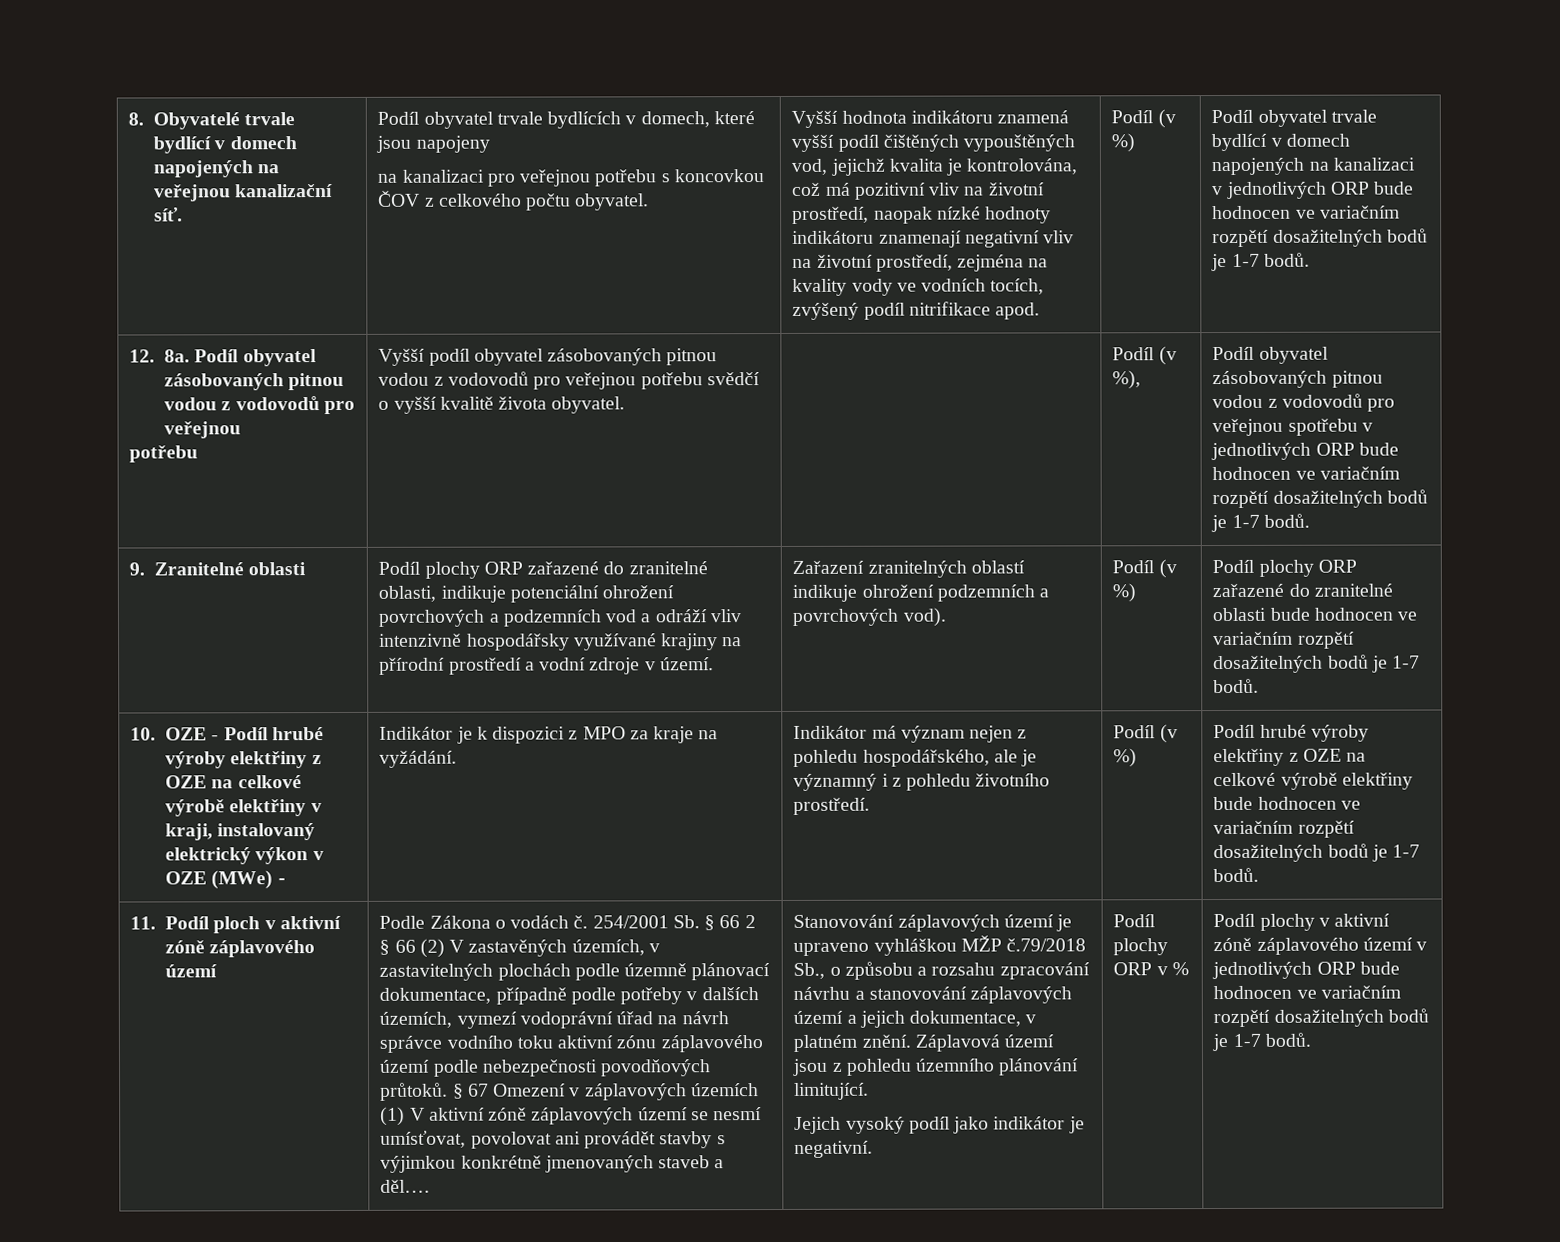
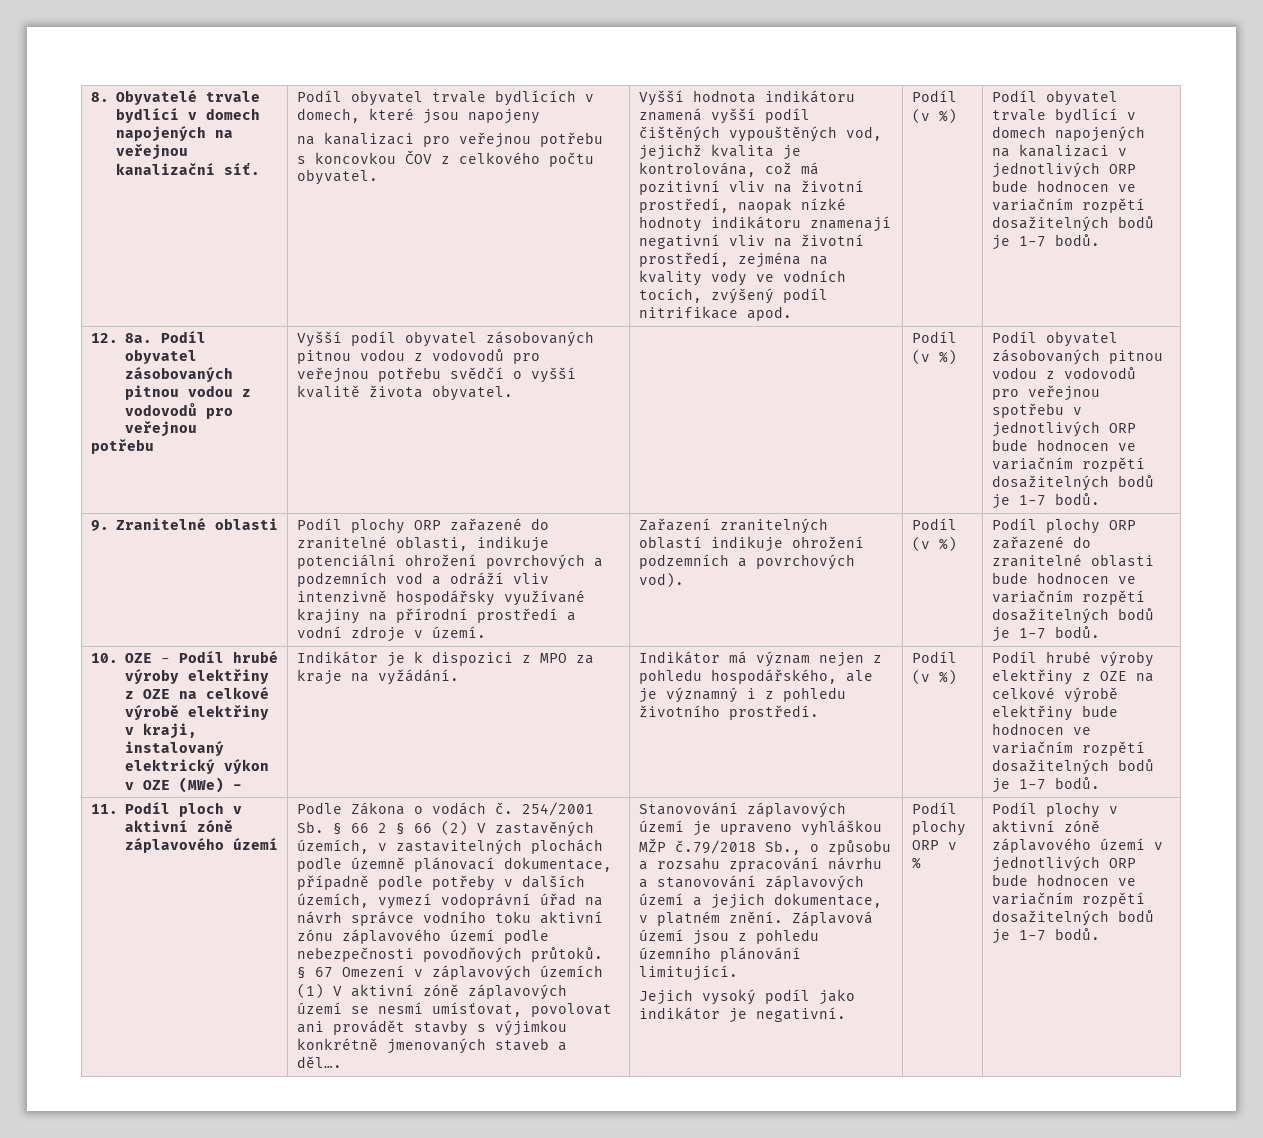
- Vyšší podíl obyvatel zásobovaných pitnou vodou z vodovodů pro veřejnou potřebu svědčí o vyšší kvalitě života obyvatel. | | Podíl (v %),
+ Vyšší podíl obyvatel zásobovaných pitnou vodou z vodovodů pro veřejnou potřebu svědčí o vyšší kvalitě života obyvatel. | | Podíl (v %)

